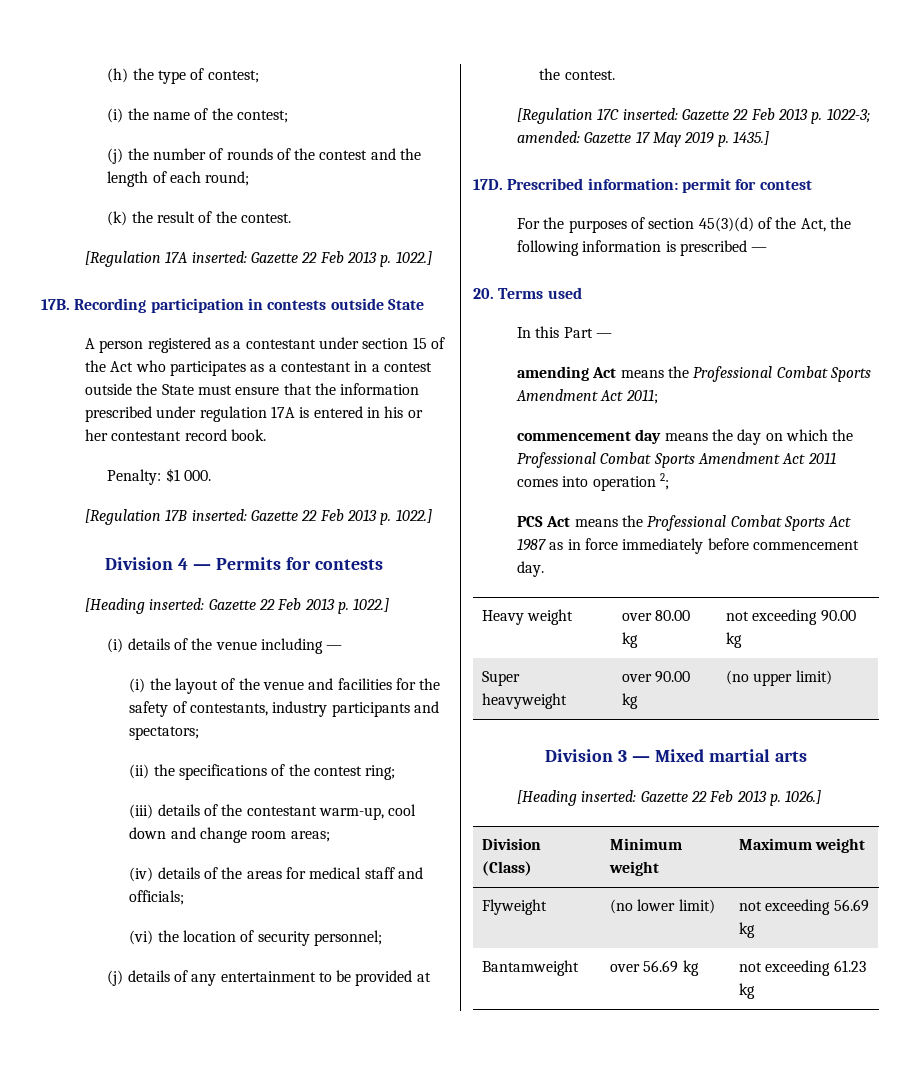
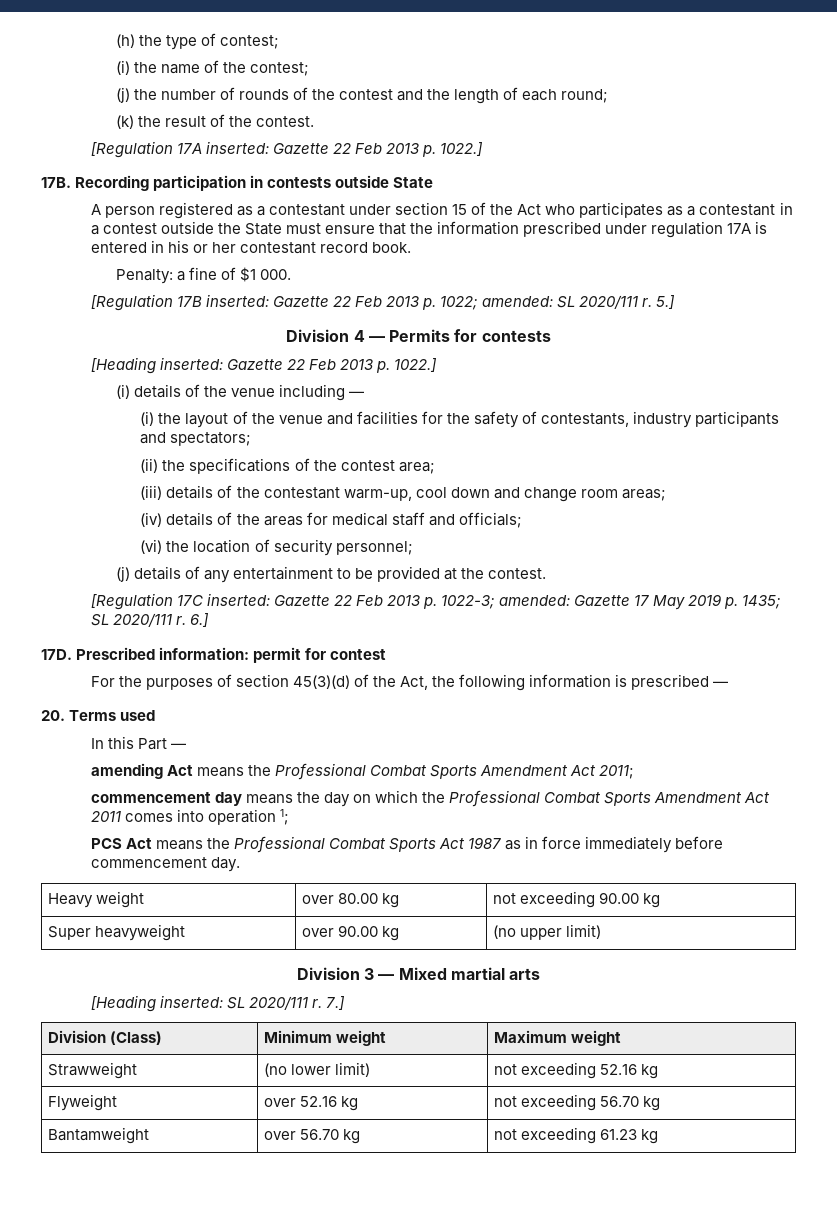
- Penalty: $1 000.
+ Penalty: a fine of $1 000.
- [Regulation 17B inserted: Gazette 22 Feb 2013 p. 1022.]
+ [Regulation 17B inserted: Gazette 22 Feb 2013 p. 1022; amended: SL 2020/111 r. 5.]
- (ii) the specifications of the contest ring;
+ (ii) the specifications of the contest area;
- [Regulation 17C inserted: Gazette 22 Feb 2013 p. 1022-3; amended: Gazette 17 May 2019 p. 1435.]
+ [Regulation 17C inserted: Gazette 22 Feb 2013 p. 1022-3; amended: Gazette 17 May 2019 p. 1435; SL 2020/111 r. 6.]
- commencement day means the day on which the Professional Combat Sports Amendment Act 2011 comes into operation 2;
+ commencement day means the day on which the Professional Combat Sports Amendment Act 2011 comes into operation 1;
- [Heading inserted: Gazette 22 Feb 2013 p. 1026.]
+ [Heading inserted: SL 2020/111 r. 7.]
- Flyweight | (no lower limit) | not exceeding 56.69 kg
+ Strawweight | (no lower limit) | not exceeding 52.16 kg
+ Flyweight | over 52.16 kg | not exceeding 56.70 kg
- Bantamweight | over 56.69 kg | not exceeding 61.23 kg
+ Bantamweight | over 56.70 kg | not exceeding 61.23 kg

